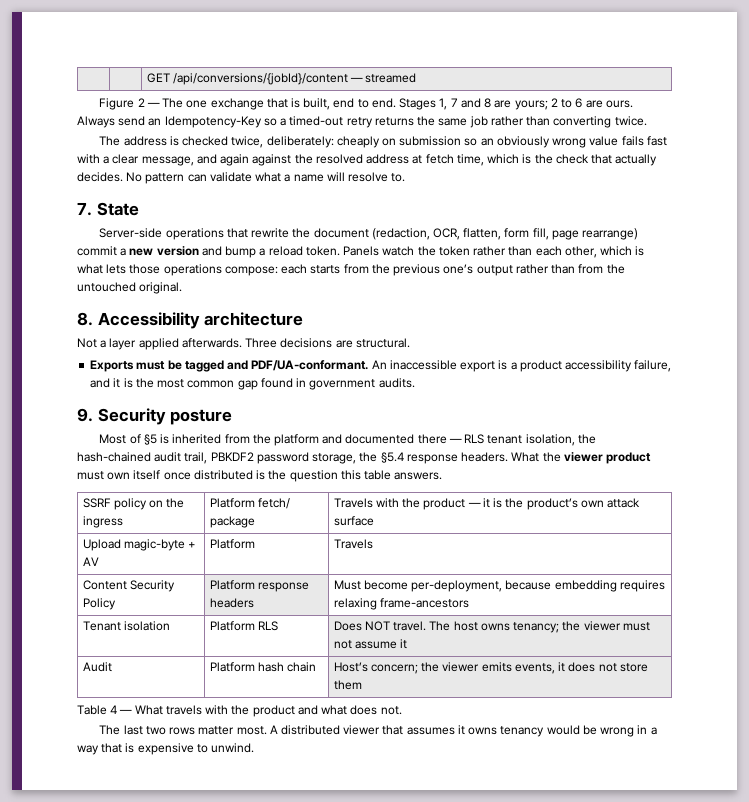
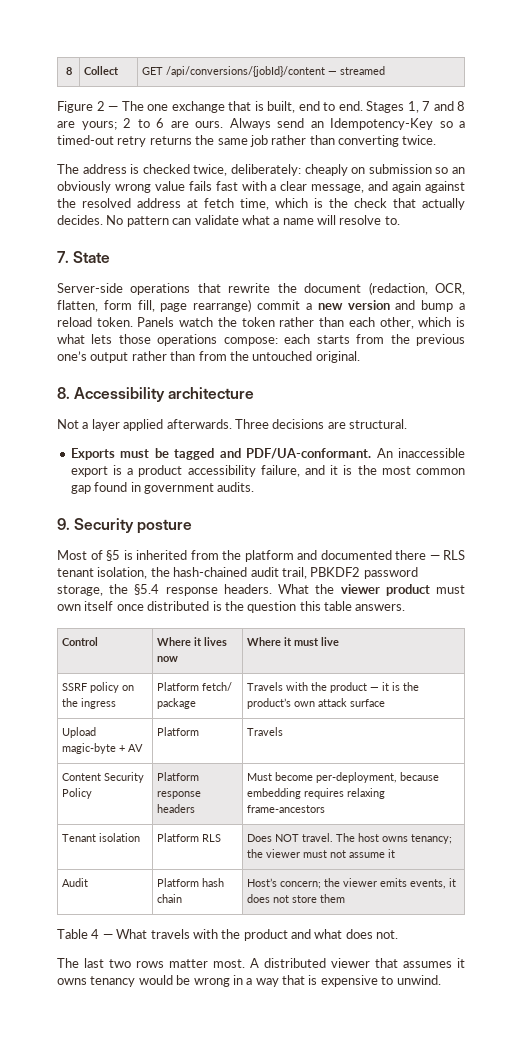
- | | GET /api/conversions/{jobId}/content — streamed
+ 8 | Collect | GET /api/conversions/{jobId}/content — streamed
+ Control | Where it lives now | Where it must live

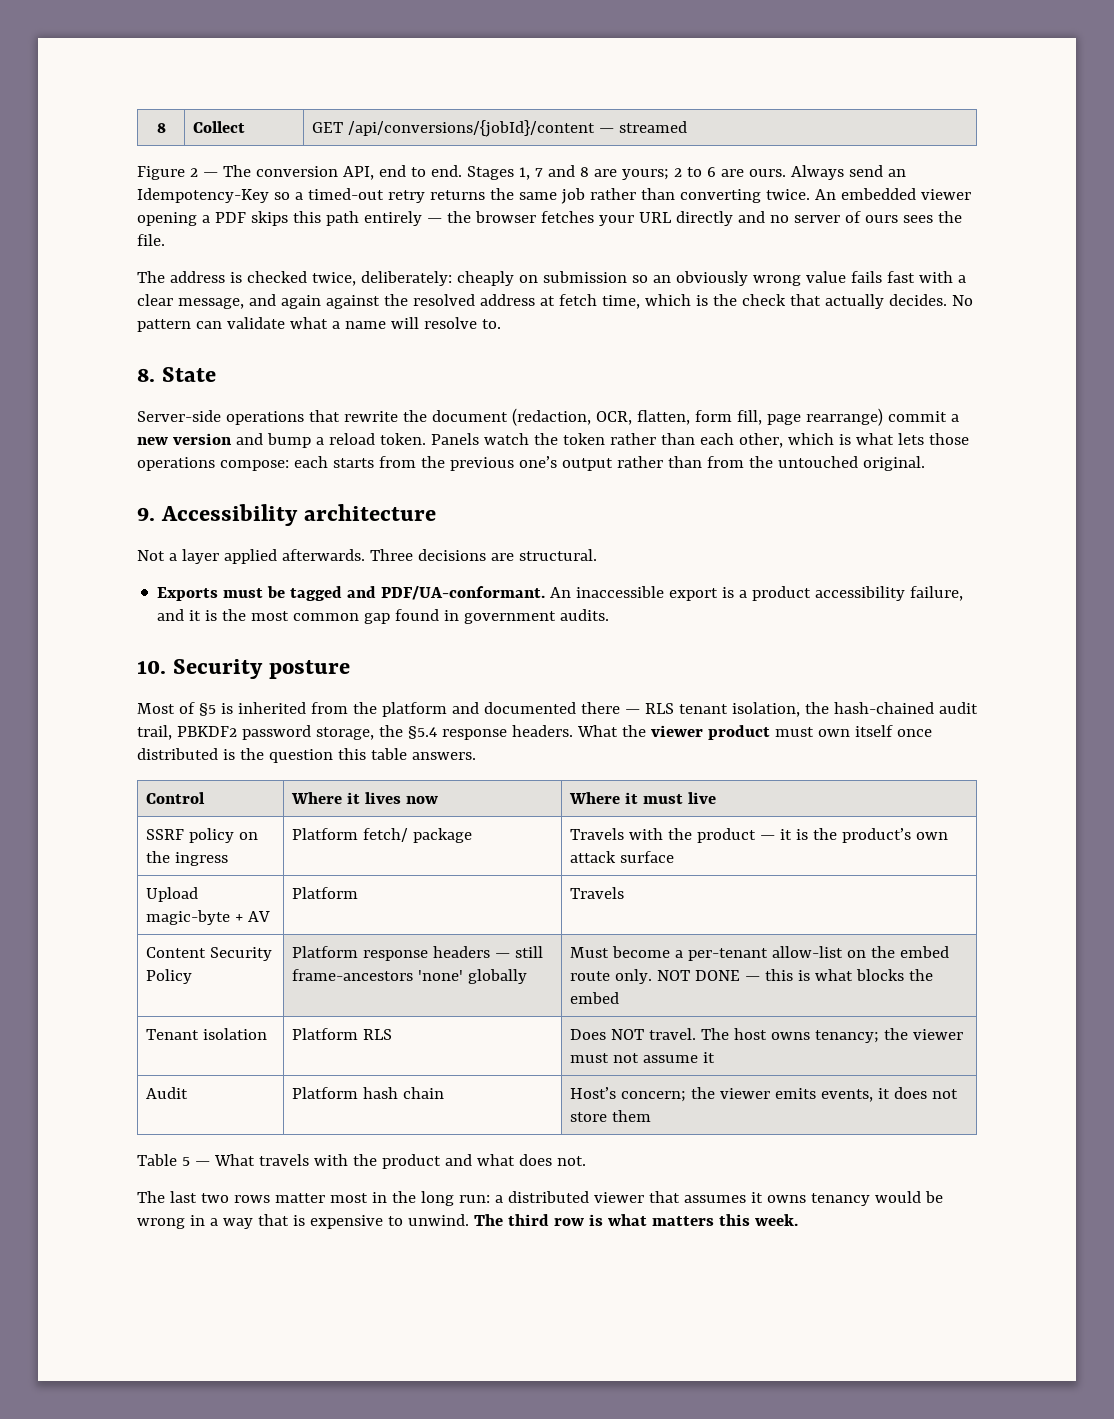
- Figure 2 — The one exchange that is built, end to end.
+ Figure 2 — The conversion API, end to end.
+ An embedded viewer opening a PDF skips this path entirely — the browser fetches your URL directly and no server of ours sees the file.
- 7. State
+ 8. State
- 8. Accessibility architecture
+ 9. Accessibility architecture
- 9. Security posture
+ 10. Security posture
- Content Security Policy | Platform response headers | Must become per-deployment, because embedding requires relaxing frame-ancestors
+ Content Security Policy | Platform response headers — still frame-ancestors 'none' globally | Must become a per-tenant allow-list on the embed route only. NOT DONE — this is what blocks the embed
- Table 4 — What travels with the product and what does not.
+ Table 5 — What travels with the product and what does not.
- The last two rows matter most. A distributed viewer that assumes it owns tenancy would be wrong in a way that is expensive to unwind.
+ The last two rows matter most in the long run: a distributed viewer that assumes it owns tenancy would be wrong in a way that is expensive to unwind.
+ The third row is what matters this week.

